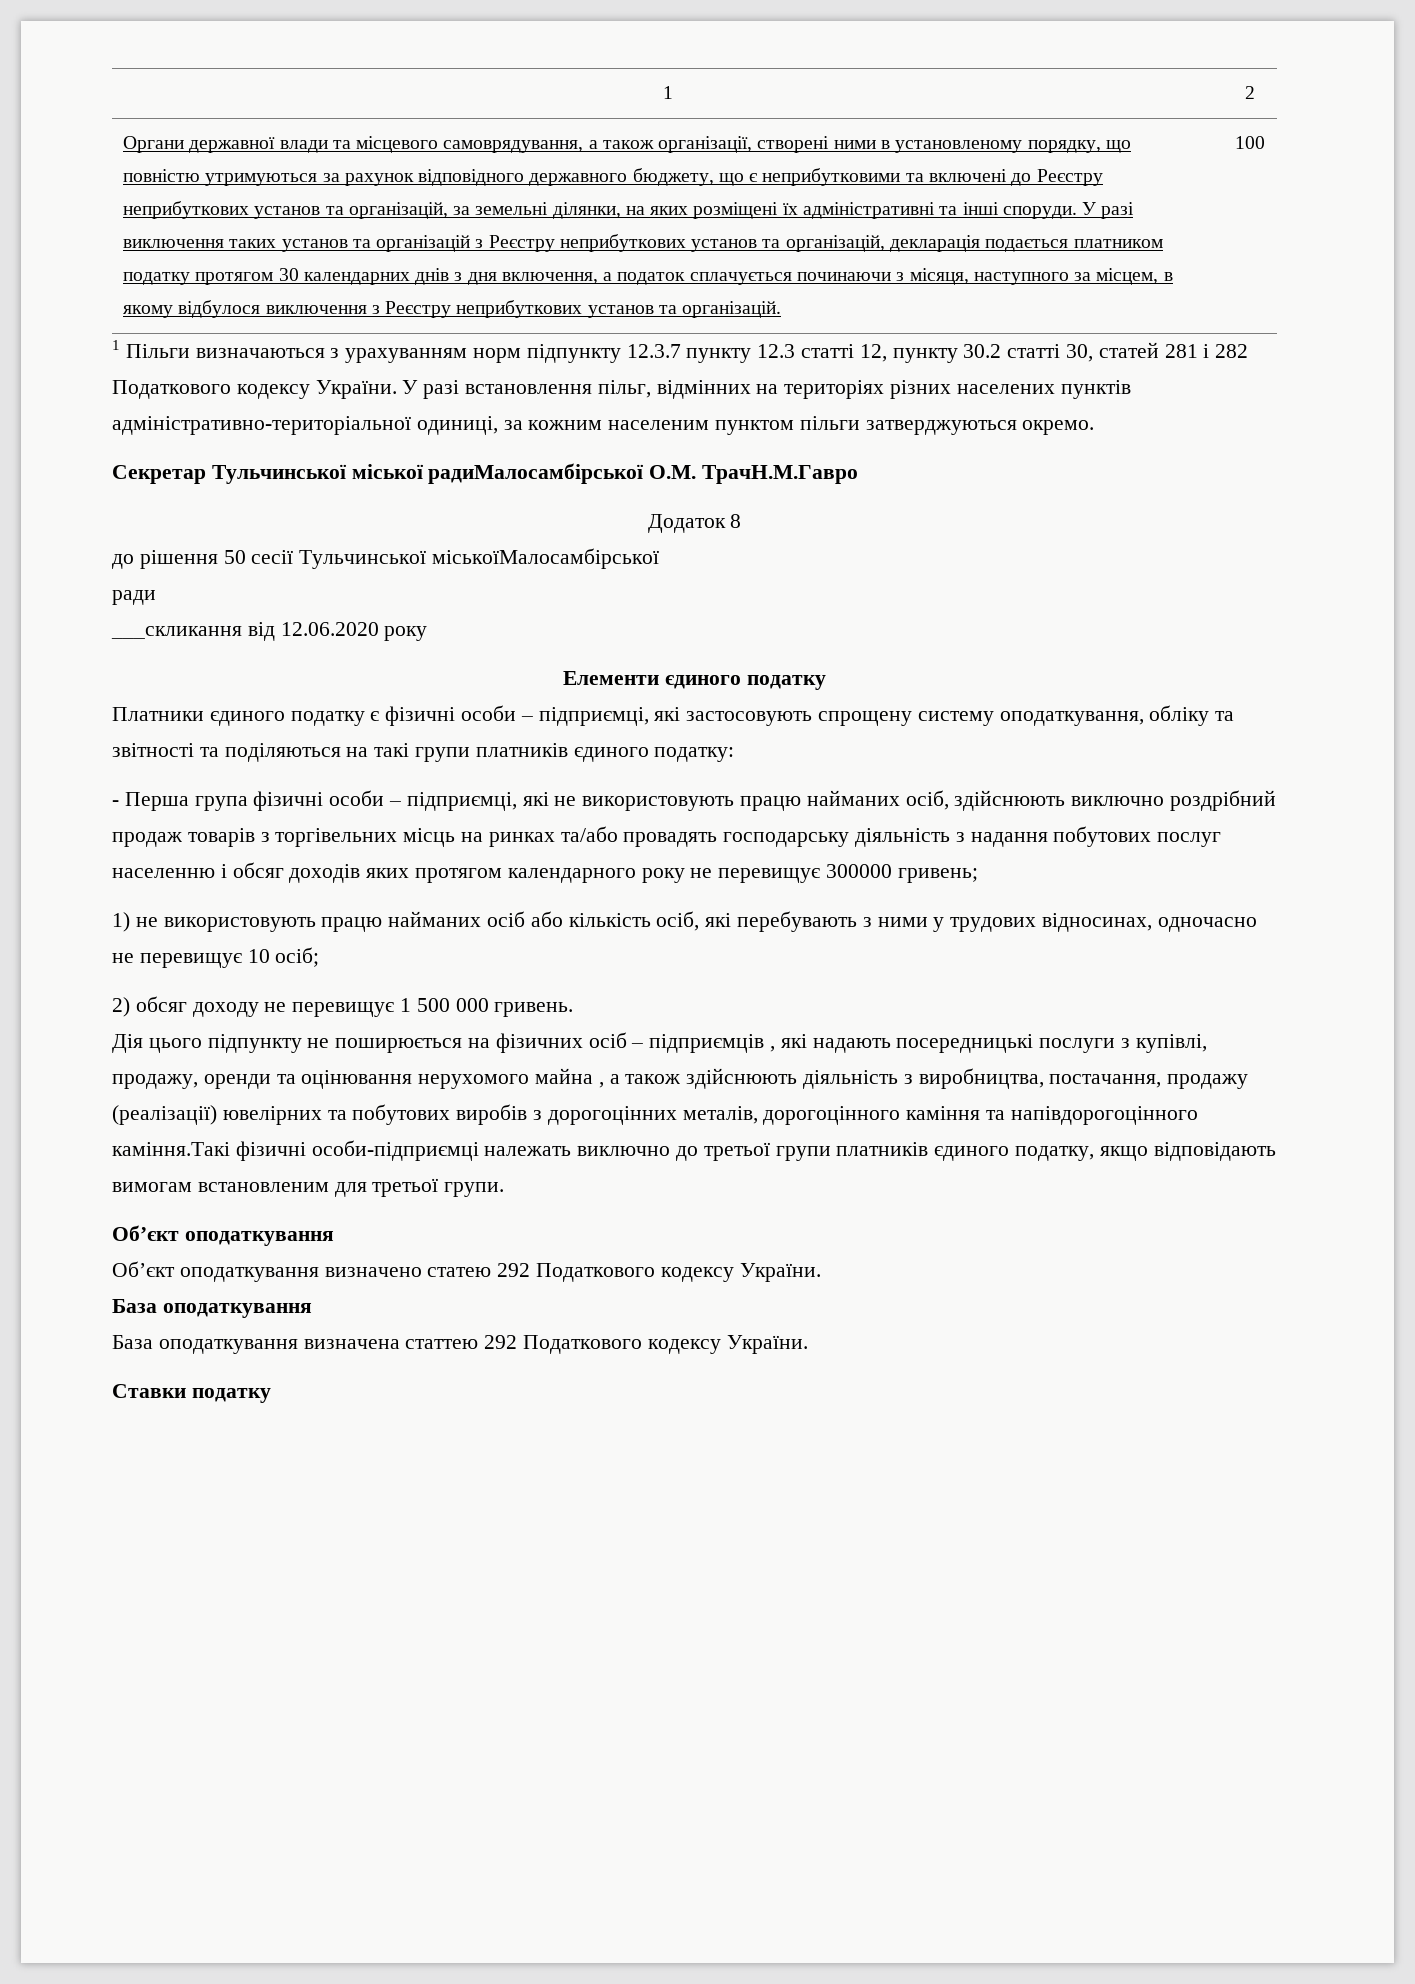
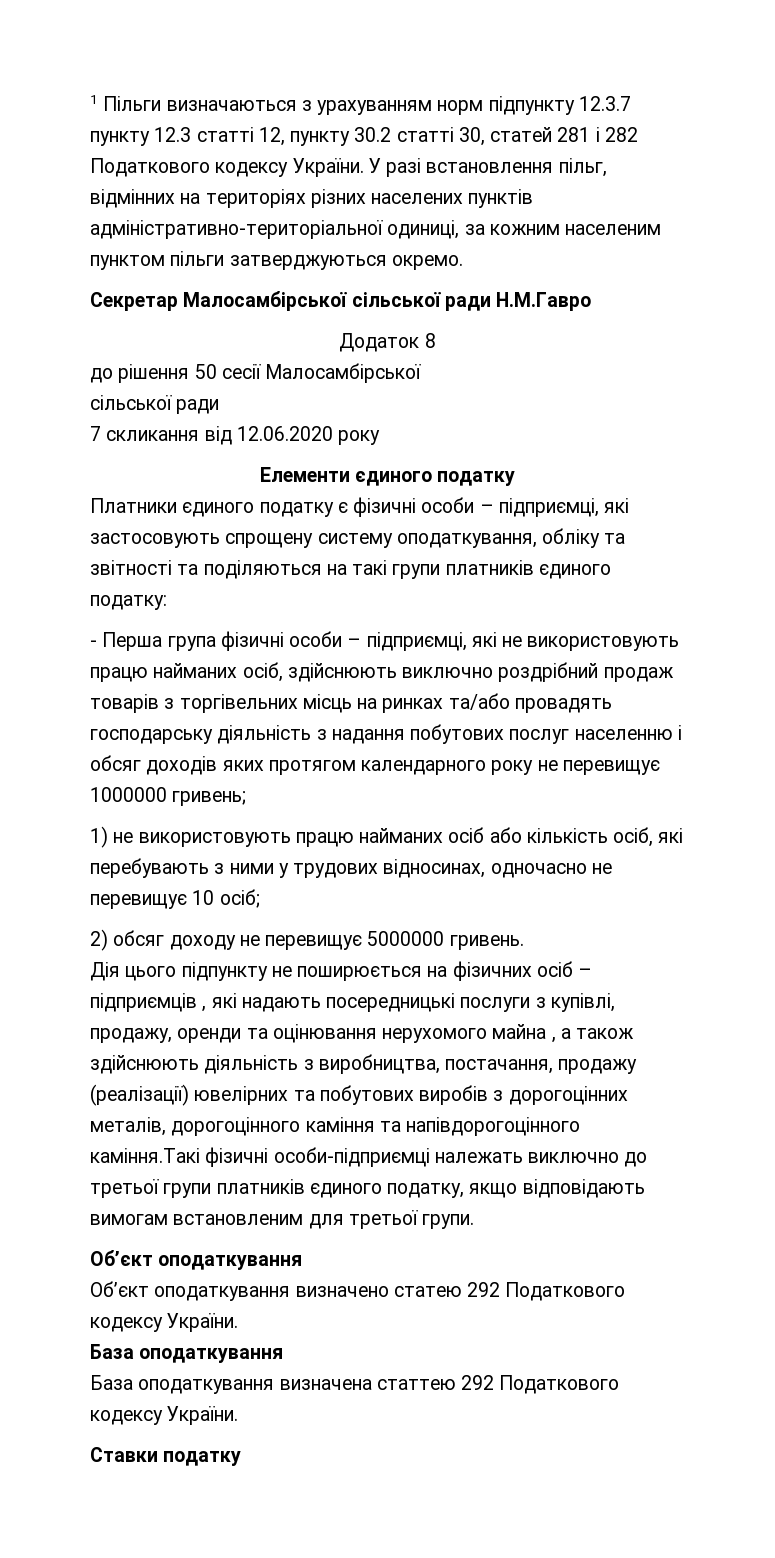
- 1 | 2
- Органи державної влади та місцевого самоврядування, а також організації, створені ними в установленому порядку, що повністю утримуються за рахунок відповідного державного бюджету, що є неприбутковими та включені до Реєстру неприбуткових установ та організацій, за земельні ділянки, на яких розміщені їх адміністративні та інші споруди. У разі виключення таких установ та організацій з Реєстру неприбуткових установ та організацій, декларація подається платником податку протягом 30 календарних днів з дня включення, а податок сплачується починаючи з місяця, наступного за місцем, в якому відбулося виключення з Реєстру неприбуткових установ та організацій. | 100
- Секретар Тульчинської міської радиМалосамбірської О.М. ТрачН.М.Гавро
+ Секретар Малосамбірської сільської ради Н.М.Гавро
- до рішення 50 сесії Тульчинської міськоїМалосамбірської
- ради
+ до рішення 50 сесії Малосамбірської
+ сільської ради
- ___скликання від 12.06.2020 року
+ 7 скликання від 12.06.2020 року
- - Перша група фізичні особи – підприємці, які не використовують працю найманих осіб, здійснюють виключно роздрібний продаж товарів з торгівельних місць на ринках та/або провадять господарську діяльність з надання побутових послуг населенню і обсяг доходів яких протягом календарного року не перевищує 300000 гривень;
+ - Перша група фізичні особи – підприємці, які не використовують працю найманих осіб, здійснюють виключно роздрібний продаж товарів з торгівельних місць на ринках та/або провадять господарську діяльність з надання побутових послуг населенню і обсяг доходів яких протягом календарного року не перевищує 1000000 гривень;
- 2) обсяг доходу не перевищує 1 500 000 гривень.
+ 2) обсяг доходу не перевищує 5000000 гривень.

